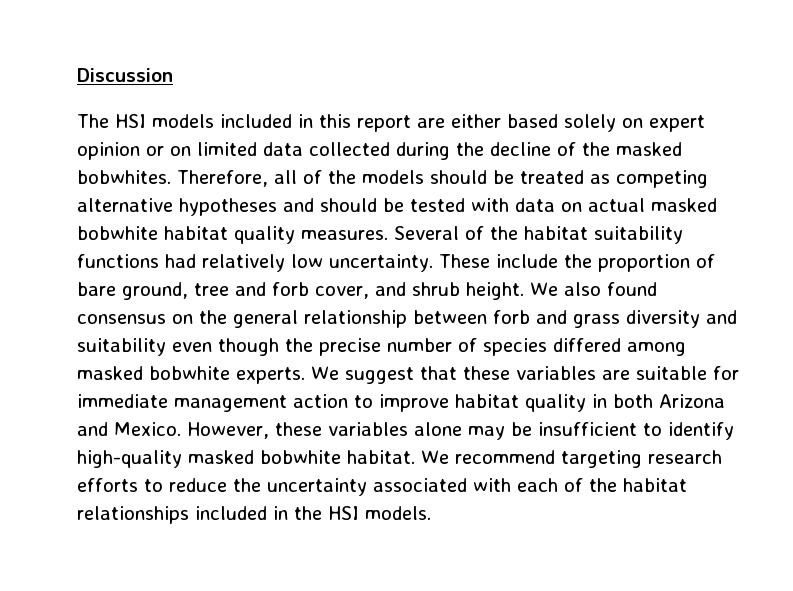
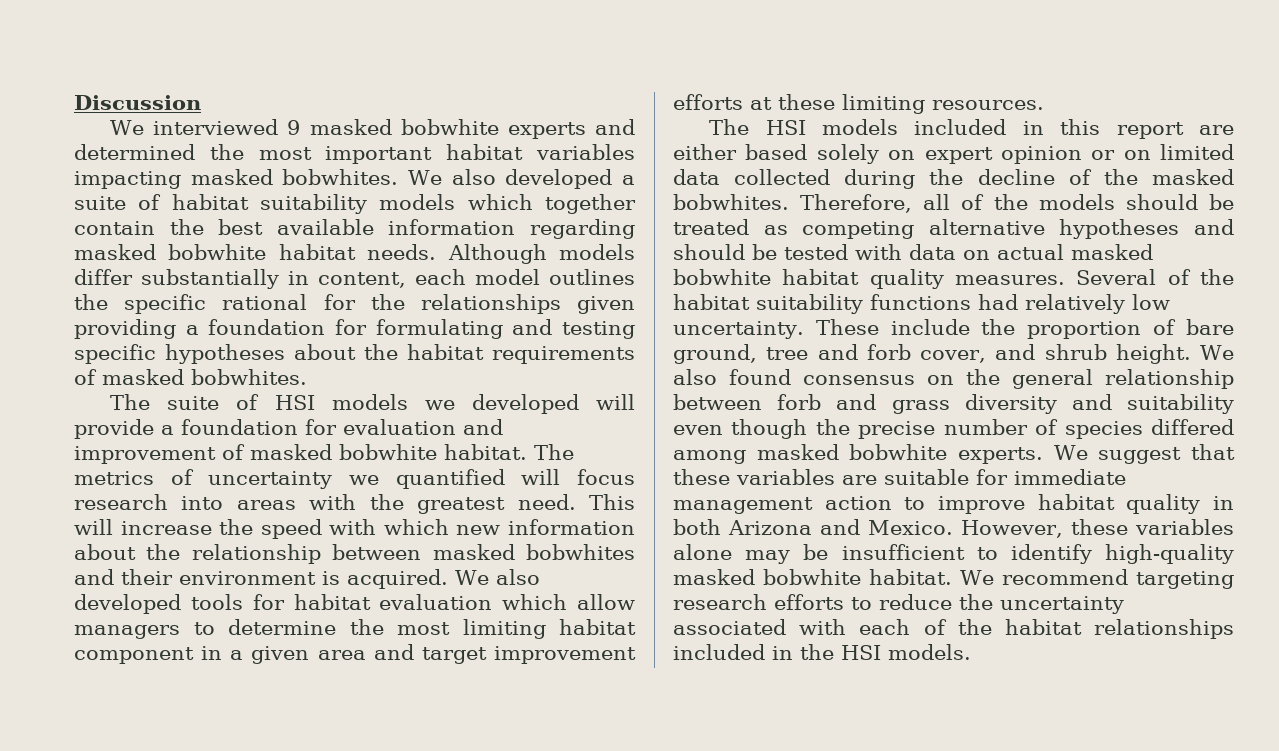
+ We interviewed 9 masked bobwhite experts and determined the most important habitat variables impacting masked bobwhites. We also developed a suite of habitat suitability models which together contain the best available information regarding masked bobwhite habitat needs. Although models differ substantially in content, each model outlines the specific rational for the relationships given providing a foundation for formulating and testing specific hypotheses about the habitat requirements of masked bobwhites.
+ The suite of HSI models we developed will provide a foundation for evaluation and improvement of masked bobwhite habitat. The metrics of uncertainty we quantified will focus research into areas with the greatest need. This will increase the speed with which new information about the relationship between masked bobwhites and their environment is acquired. We also developed tools for habitat evaluation which allow managers to determine the most limiting habitat component in a given area and target improvement efforts at these limiting resources.

